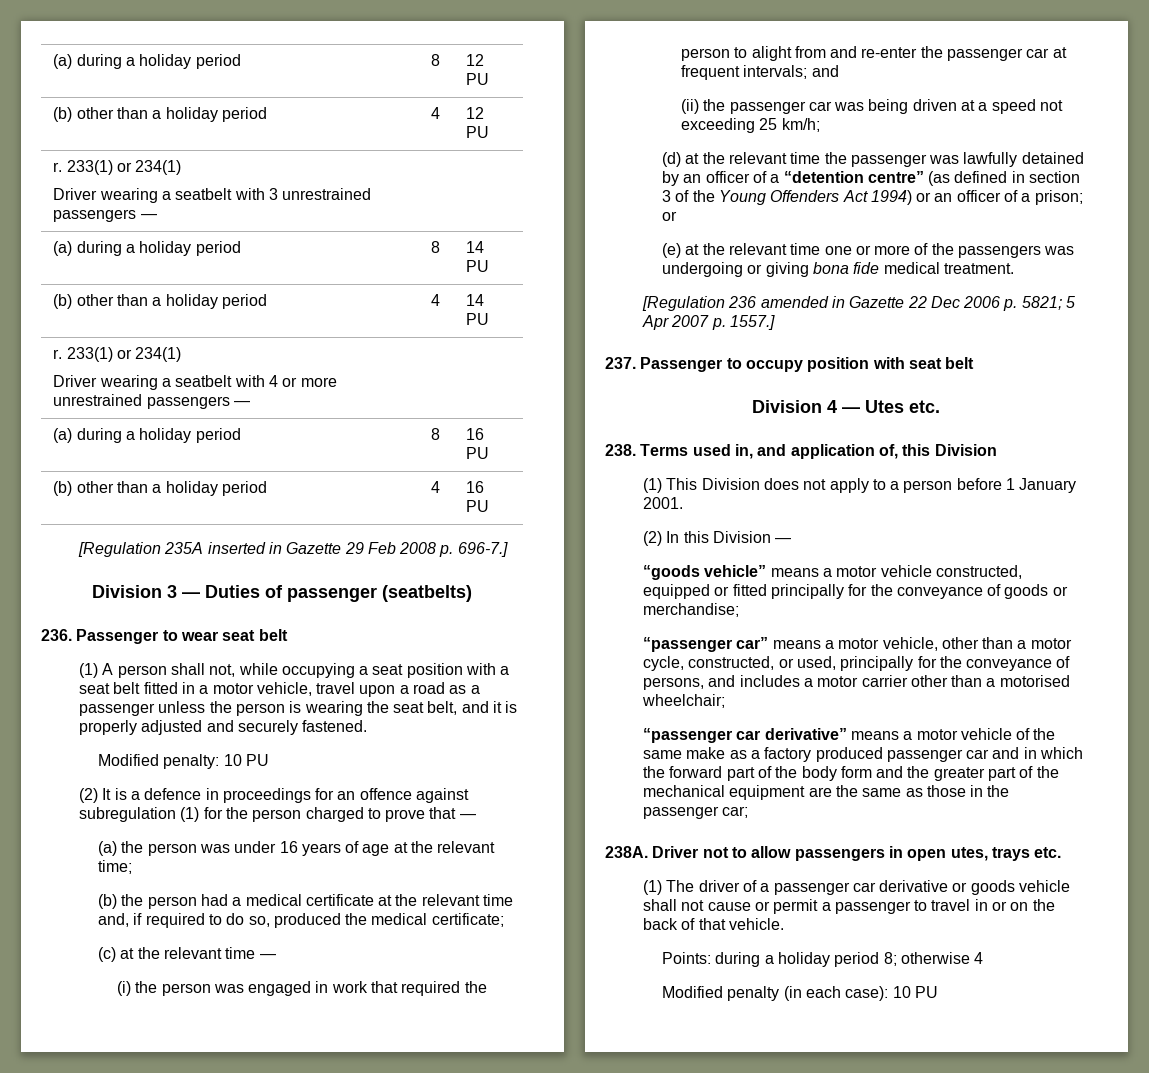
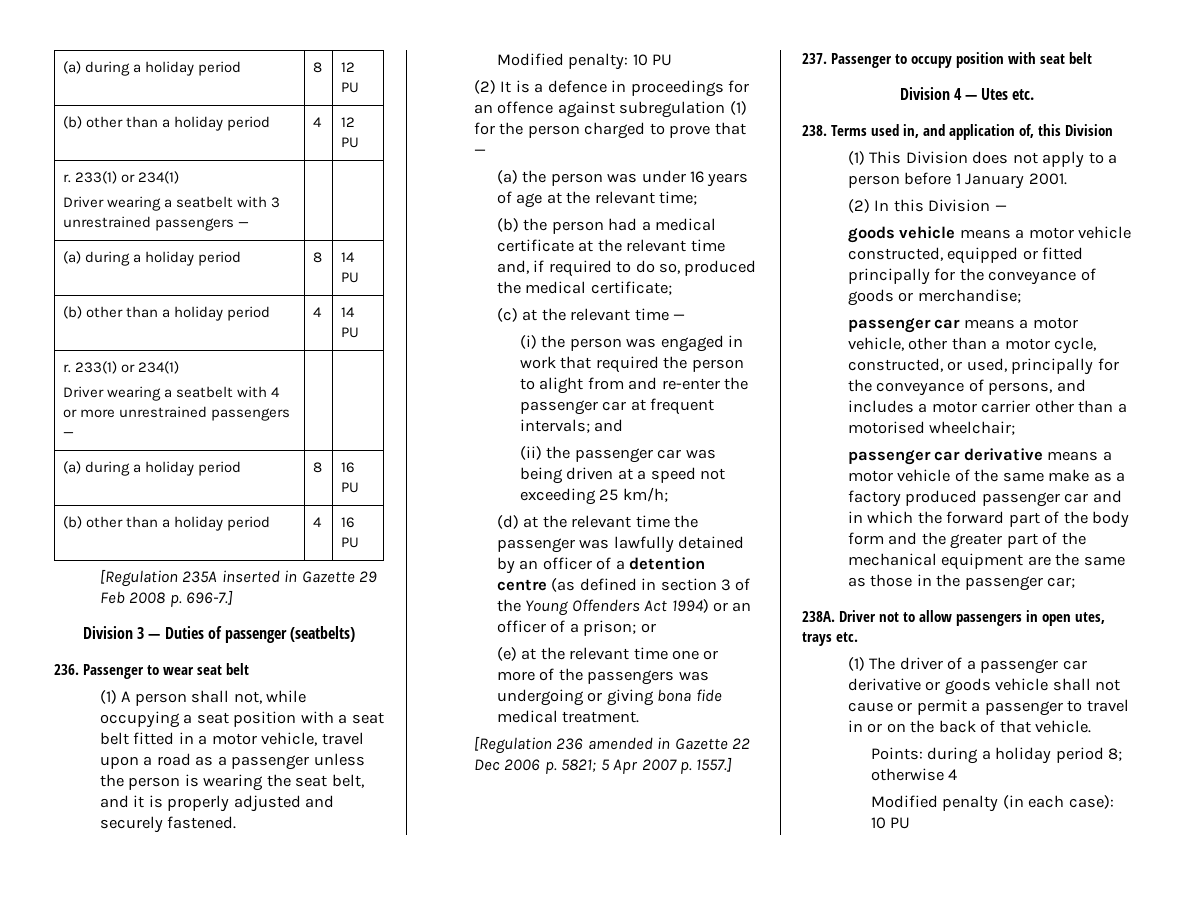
- (d) at the relevant time the passenger was lawfully detained by an officer of a “detention centre” (as defined in section 3 of the Young Offenders Act 1994) or an officer of a prison; or
+ (d) at the relevant time the passenger was lawfully detained by an officer of a detention centre (as defined in section 3 of the Young Offenders Act 1994) or an officer of a prison; or
- “goods vehicle” means a motor vehicle constructed, equipped or fitted principally for the conveyance of goods or merchandise;
+ goods vehicle means a motor vehicle constructed, equipped or fitted principally for the conveyance of goods or merchandise;
- “passenger car” means a motor vehicle, other than a motor cycle, constructed, or used, principally for the conveyance of persons, and includes a motor carrier other than a motorised wheelchair;
+ passenger car means a motor vehicle, other than a motor cycle, constructed, or used, principally for the conveyance of persons, and includes a motor carrier other than a motorised wheelchair;
- “passenger car derivative” means a motor vehicle of the same make as a factory produced passenger car and in which the forward part of the body form and the greater part of the mechanical equipment are the same as those in the passenger car;
+ passenger car derivative means a motor vehicle of the same make as a factory produced passenger car and in which the forward part of the body form and the greater part of the mechanical equipment are the same as those in the passenger car;

